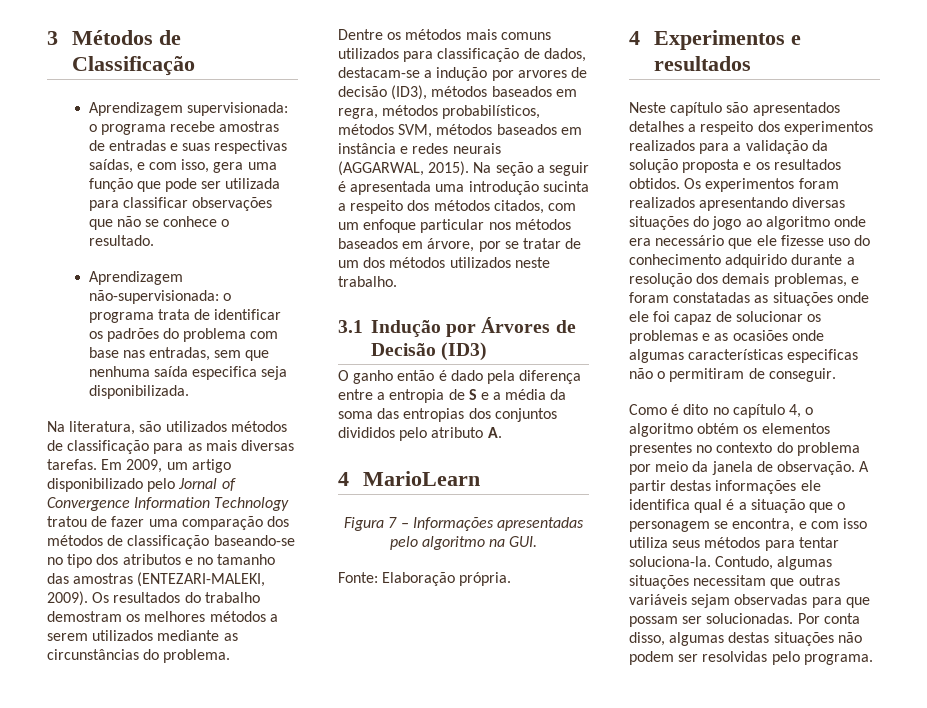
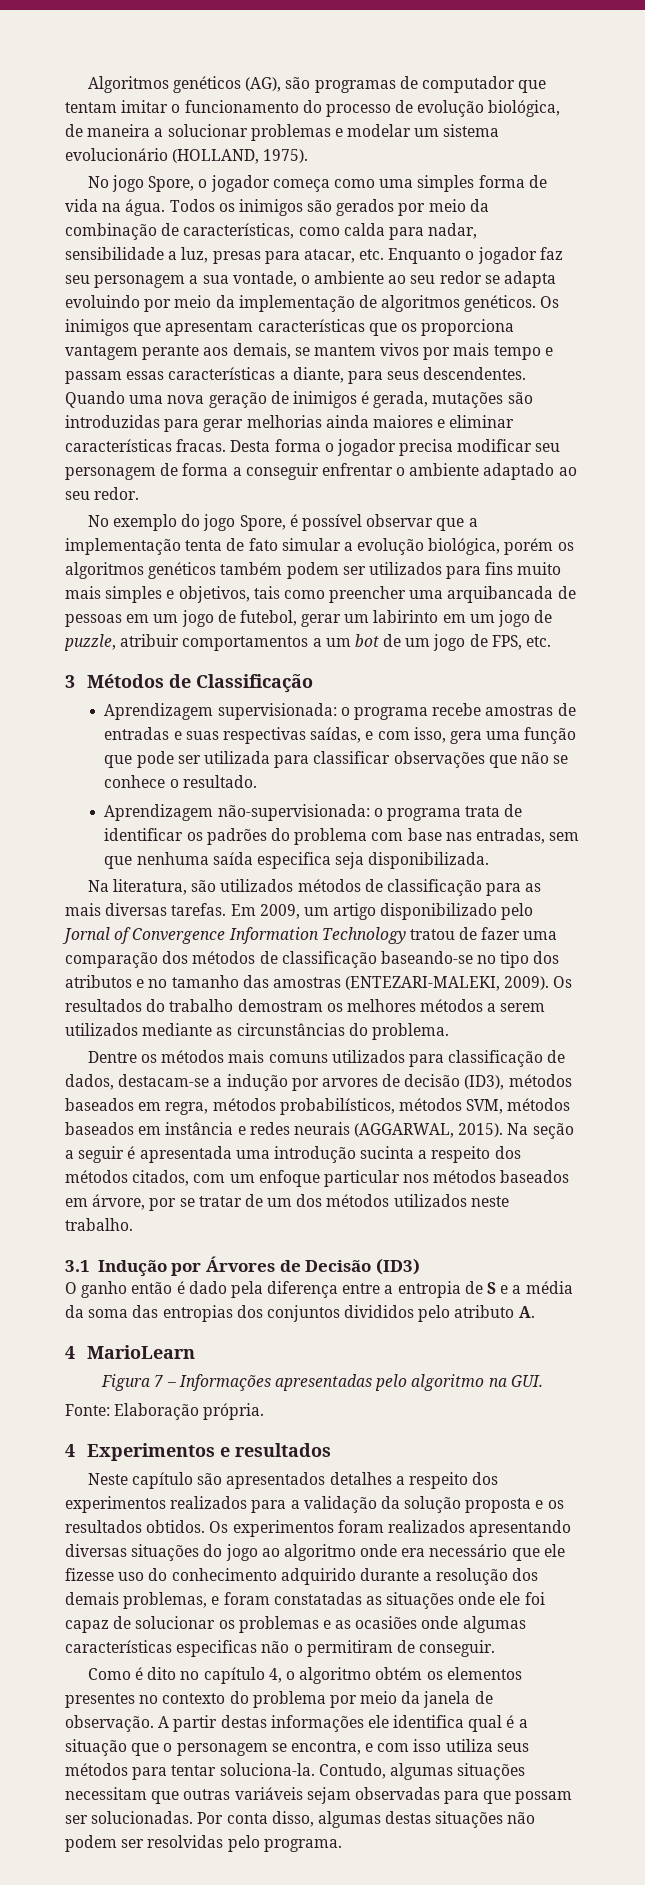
+ Algoritmos genéticos (AG), são programas de computador que tentam imitar o funcionamento do processo de evolução biológica, de maneira a solucionar problemas e modelar um sistema evolucionário (HOLLAND, 1975).
+ No jogo Spore, o jogador começa como uma simples forma de vida na água. Todos os inimigos são gerados por meio da combinação de características, como calda para nadar, sensibilidade a luz, presas para atacar, etc. Enquanto o jogador faz seu personagem a sua vontade, o ambiente ao seu redor se adapta evoluindo por meio da implementação de algoritmos genéticos. Os inimigos que apresentam características que os proporciona vantagem perante aos demais, se mantem vivos por mais tempo e passam essas características a diante, para seus descendentes. Quando uma nova geração de inimigos é gerada, mutações são introduzidas para gerar melhorias ainda maiores e eliminar características fracas. Desta forma o jogador precisa modificar seu personagem de forma a conseguir enfrentar o ambiente adaptado ao seu redor.
+ No exemplo do jogo Spore, é possível observar que a implementação tenta de fato simular a evolução biológica, porém os algoritmos genéticos também podem ser utilizados para fins muito mais simples e objetivos, tais como preencher uma arquibancada de pessoas em um jogo de futebol, gerar um labirinto em um jogo de puzzle, atribuir comportamentos a um bot de um jogo de FPS, etc.

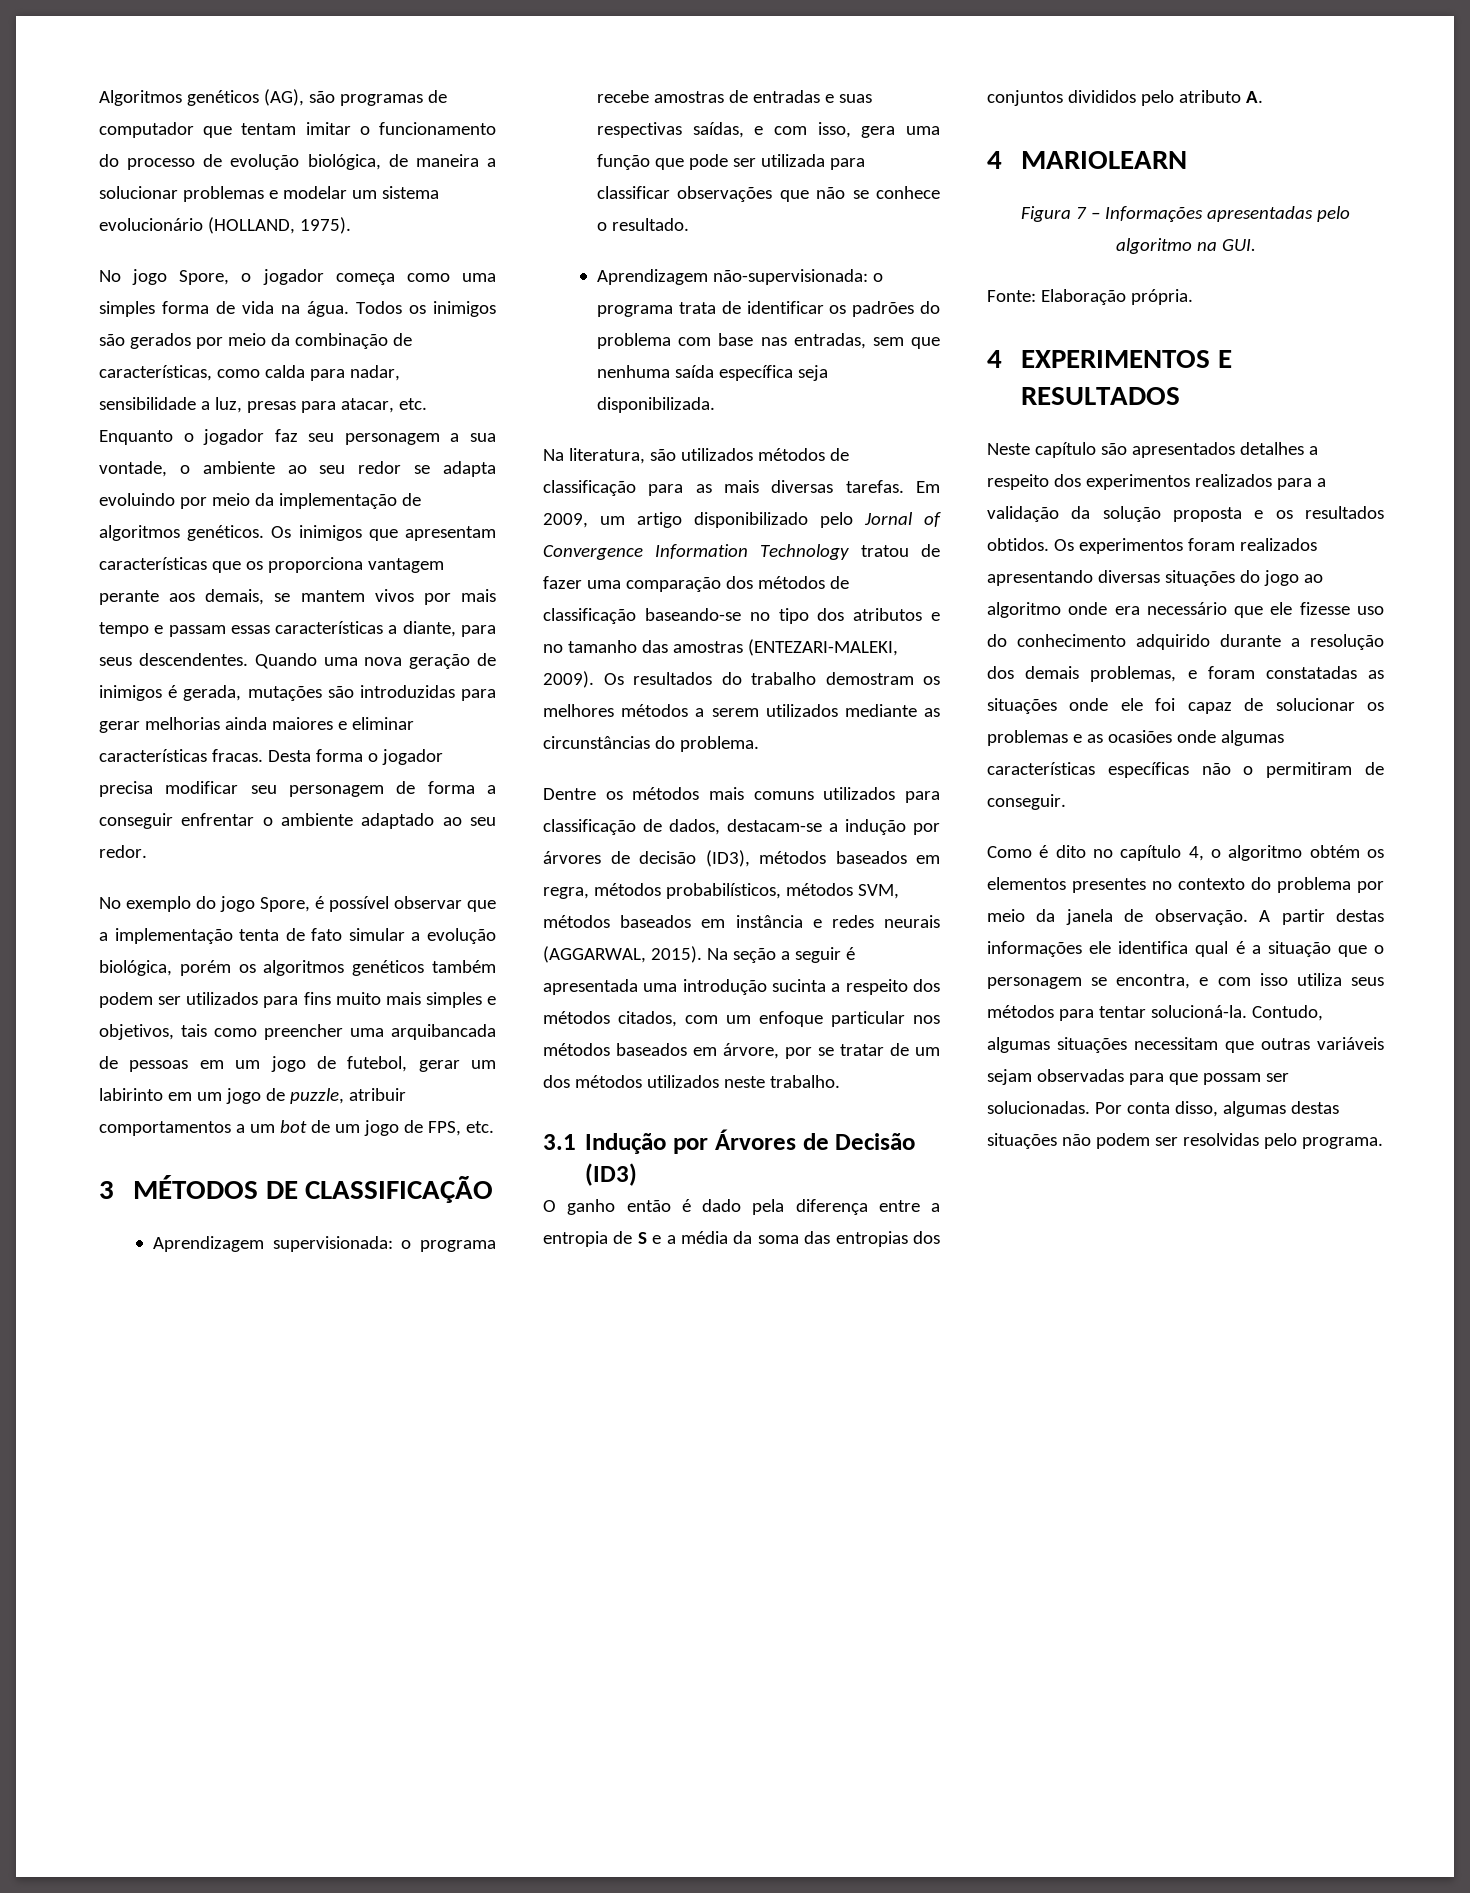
- 3 Métodos de Classificação
+ 3 MÉTODOS DE CLASSIFICAÇÃO
- Aprendizagem não-supervisionada: o programa trata de identificar os padrões do problema com base nas entradas, sem que nenhuma saída especifica seja disponibilizada.
+ Aprendizagem não-supervisionada: o programa trata de identificar os padrões do problema com base nas entradas, sem que nenhuma saída específica seja disponibilizada.
- Dentre os métodos mais comuns utilizados para classificação de dados, destacam-se a indução por arvores de decisão (ID3), métodos baseados em regra, métodos probabilísticos, métodos SVM, métodos baseados em instância e redes neurais (AGGARWAL, 2015).
+ Dentre os métodos mais comuns utilizados para classificação de dados, destacam-se a indução por árvores de decisão (ID3), métodos baseados em regra, métodos probabilísticos, métodos SVM, métodos baseados em instância e redes neurais (AGGARWAL, 2015).
- 4 MarioLearn
+ 4 MARIOLEARN
- 4 Experimentos e resultados
+ 4 EXPERIMENTOS E RESULTADOS
- Os experimentos foram realizados apresentando diversas situações do jogo ao algoritmo onde era necessário que ele fizesse uso do conhecimento adquirido durante a resolução dos demais problemas, e foram constatadas as situações onde ele foi capaz de solucionar os problemas e as ocasiões onde algumas características especificas não o permitiram de conseguir.
+ Os experimentos foram realizados apresentando diversas situações do jogo ao algoritmo onde era necessário que ele fizesse uso do conhecimento adquirido durante a resolução dos demais problemas, e foram constatadas as situações onde ele foi capaz de solucionar os problemas e as ocasiões onde algumas características específicas não o permitiram de conseguir.
- A partir destas informações ele identifica qual é a situação que o personagem se encontra, e com isso utiliza seus métodos para tentar soluciona-la.
+ A partir destas informações ele identifica qual é a situação que o personagem se encontra, e com isso utiliza seus métodos para tentar solucioná-la.

